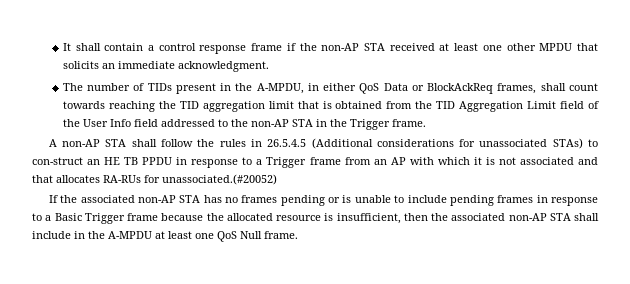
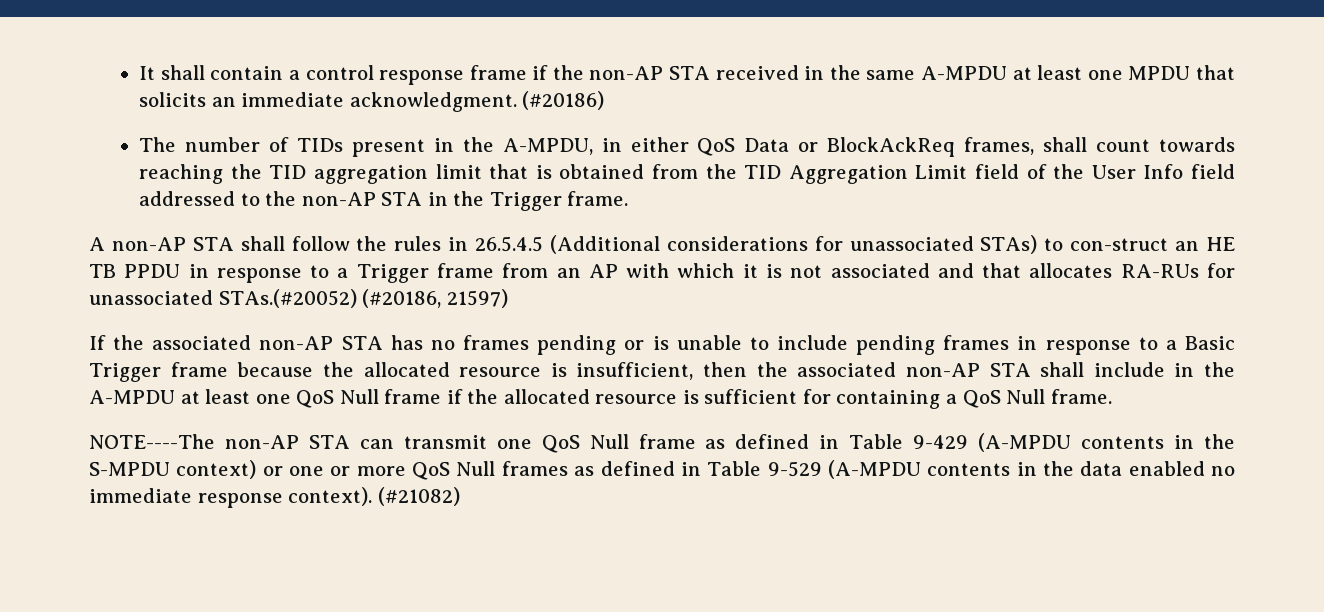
- It shall contain a control response frame if the non-AP STA received at least one other MPDU that solicits an immediate acknowledgment.
+ It shall contain a control response frame if the non-AP STA received in the same A-MPDU at least one MPDU that solicits an immediate acknowledgment. (#20186)
- A non-AP STA shall follow the rules in 26.5.4.5 (Additional considerations for unassociated STAs) to con-struct an HE TB PPDU in response to a Trigger frame from an AP with which it is not associated and that allocates RA-RUs for unassociated.(#20052)
+ A non-AP STA shall follow the rules in 26.5.4.5 (Additional considerations for unassociated STAs) to con-struct an HE TB PPDU in response to a Trigger frame from an AP with which it is not associated and that allocates RA-RUs for unassociated STAs.(#20052) (#20186, 21597)
- If the associated non-AP STA has no frames pending or is unable to include pending frames in response to a Basic Trigger frame because the allocated resource is insufficient, then the associated non-AP STA shall include in the A-MPDU at least one QoS Null frame.
+ If the associated non-AP STA has no frames pending or is unable to include pending frames in response to a Basic Trigger frame because the allocated resource is insufficient, then the associated non-AP STA shall include in the A-MPDU at least one QoS Null frame if the allocated resource is sufficient for containing a QoS Null frame.
+ NOTE----The non-AP STA can transmit one QoS Null frame as defined in Table 9-429 (A-MPDU contents in the S-MPDU context) or one or more QoS Null frames as defined in Table 9-529 (A-MPDU contents in the data enabled no immediate response context). (#21082)

